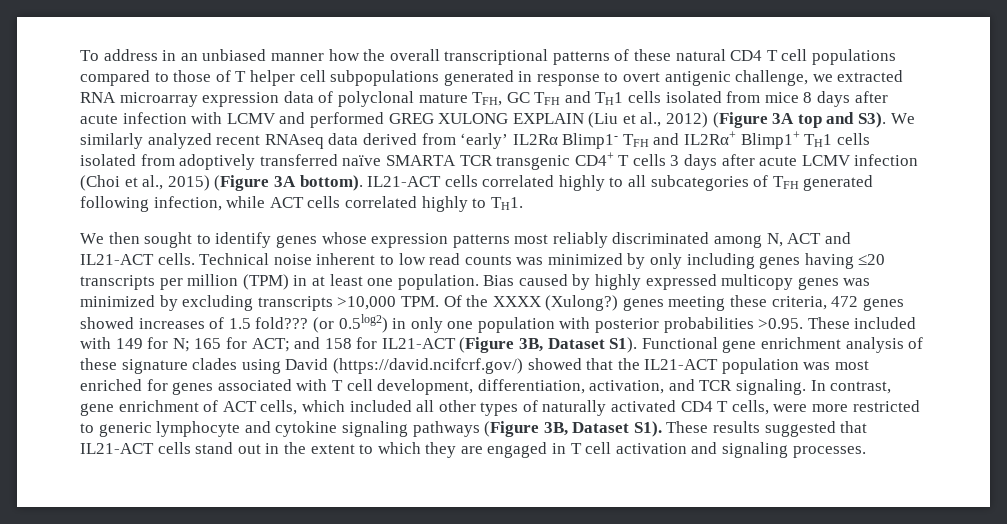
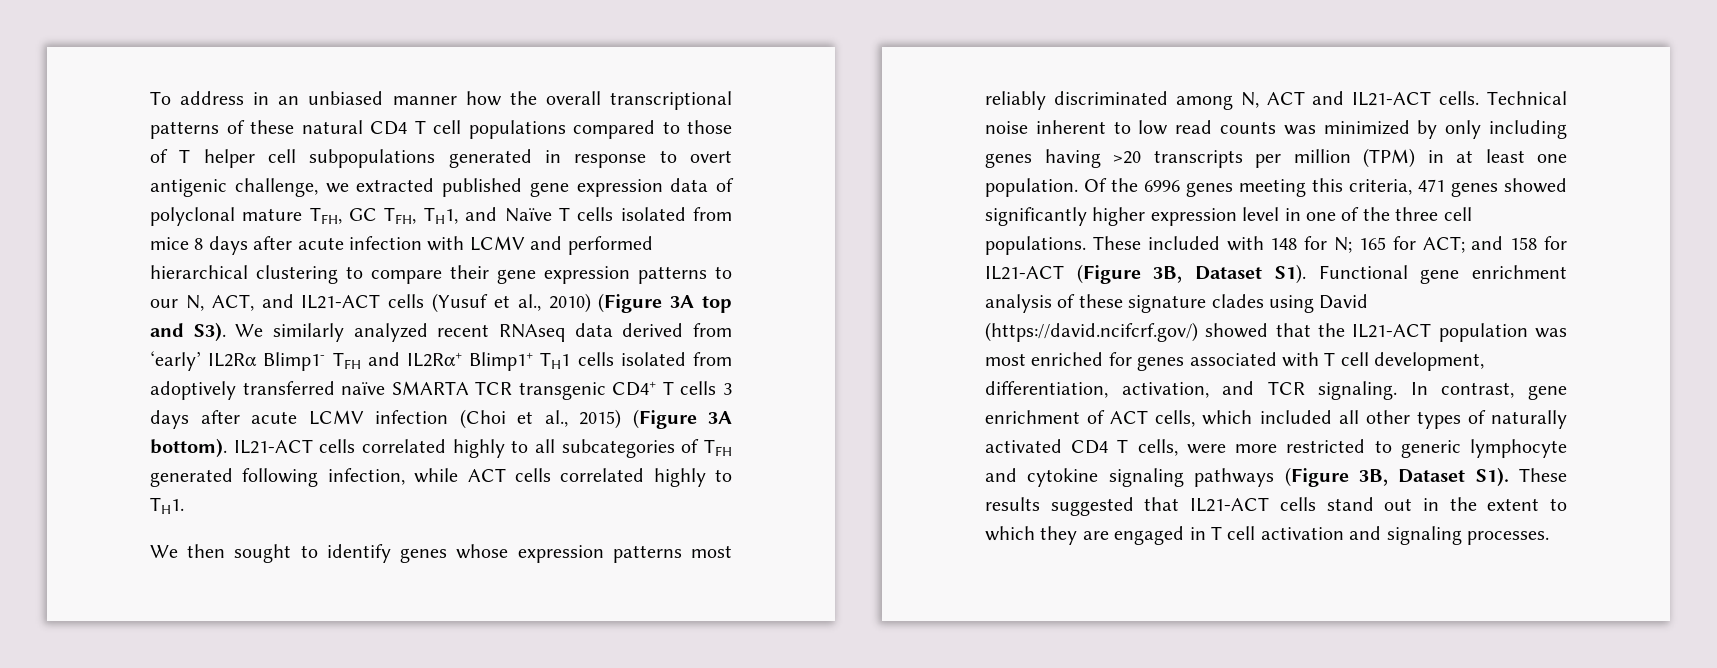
- To address in an unbiased manner how the overall transcriptional patterns of these natural CD4 T cell populations compared to those of T helper cell subpopulations generated in response to overt antigenic challenge, we extracted RNA microarray expression data of polyclonal mature TFH, GC TFH and TH1 cells isolated from mice 8 days after acute infection with LCMV and performed GREG XULONG EXPLAIN (Liu et al., 2012) (Figure 3A top and S3). We similarly analyzed recent RNAseq data derived from ‘early’ IL2Rα Blimp1- TFH and IL2Rα+ Blimp1+ TH1 cells isolated from adoptively transferred naïve SMARTA TCR transgenic CD4+ T cells 3 days after acute LCMV infection (Choi et al., 2015) (Figure 3A bottom).
+ To address in an unbiased manner how the overall transcriptional patterns of these natural CD4 T cell populations compared to those of T helper cell subpopulations generated in response to overt antigenic challenge, we extracted published gene expression data of polyclonal mature TFH, GC TFH, TH1, and Naïve T cells isolated from mice 8 days after acute infection with LCMV and performed hierarchical clustering to compare their gene expression patterns to our N, ACT, and IL21-ACT cells (Yusuf et al., 2010) (Figure 3A top and S3). We similarly analyzed recent RNAseq data derived from ‘early’ IL2Rα Blimp1- TFH and IL2Rα+ Blimp1+ TH1 cells isolated from adoptively transferred naïve SMARTA TCR transgenic CD4+ T cells 3 days after acute LCMV infection (Choi et al., 2015) (Figure 3A bottom).
- Technical noise inherent to low read counts was minimized by only including genes having ≤20 transcripts per million (TPM) in at least one population.
+ Technical noise inherent to low read counts was minimized by only including genes having >20 transcripts per million (TPM) in at least one population.
- Bias caused by highly expressed multicopy genes was minimized by excluding transcripts >10,000 TPM. Of the XXXX (Xulong?) genes meeting these criteria, 472 genes showed increases of 1.5 fold??? (or 0.5log2) in only one population with posterior probabilities >0.95. These included with 149 for N; 165 for ACT; and 158 for IL21-ACT (Figure 3B, Dataset S1). Functional gene enrichment analysis of these signature clades using David (https://david.ncifcrf.gov/) showed that the IL21-ACT population was most enriched for genes associated with T cell development, differentiation, activation, and TCR signaling.
+ Of the 6996 genes meeting this criteria, 471 genes showed significantly higher expression level in one of the three cell populations. These included with 148 for N; 165 for ACT; and 158 for IL21-ACT (Figure 3B, Dataset S1). Functional gene enrichment analysis of these signature clades using David (https://david.ncifcrf.gov/) showed that the IL21-ACT population was most enriched for genes associated with T cell development, differentiation, activation, and TCR signaling.

